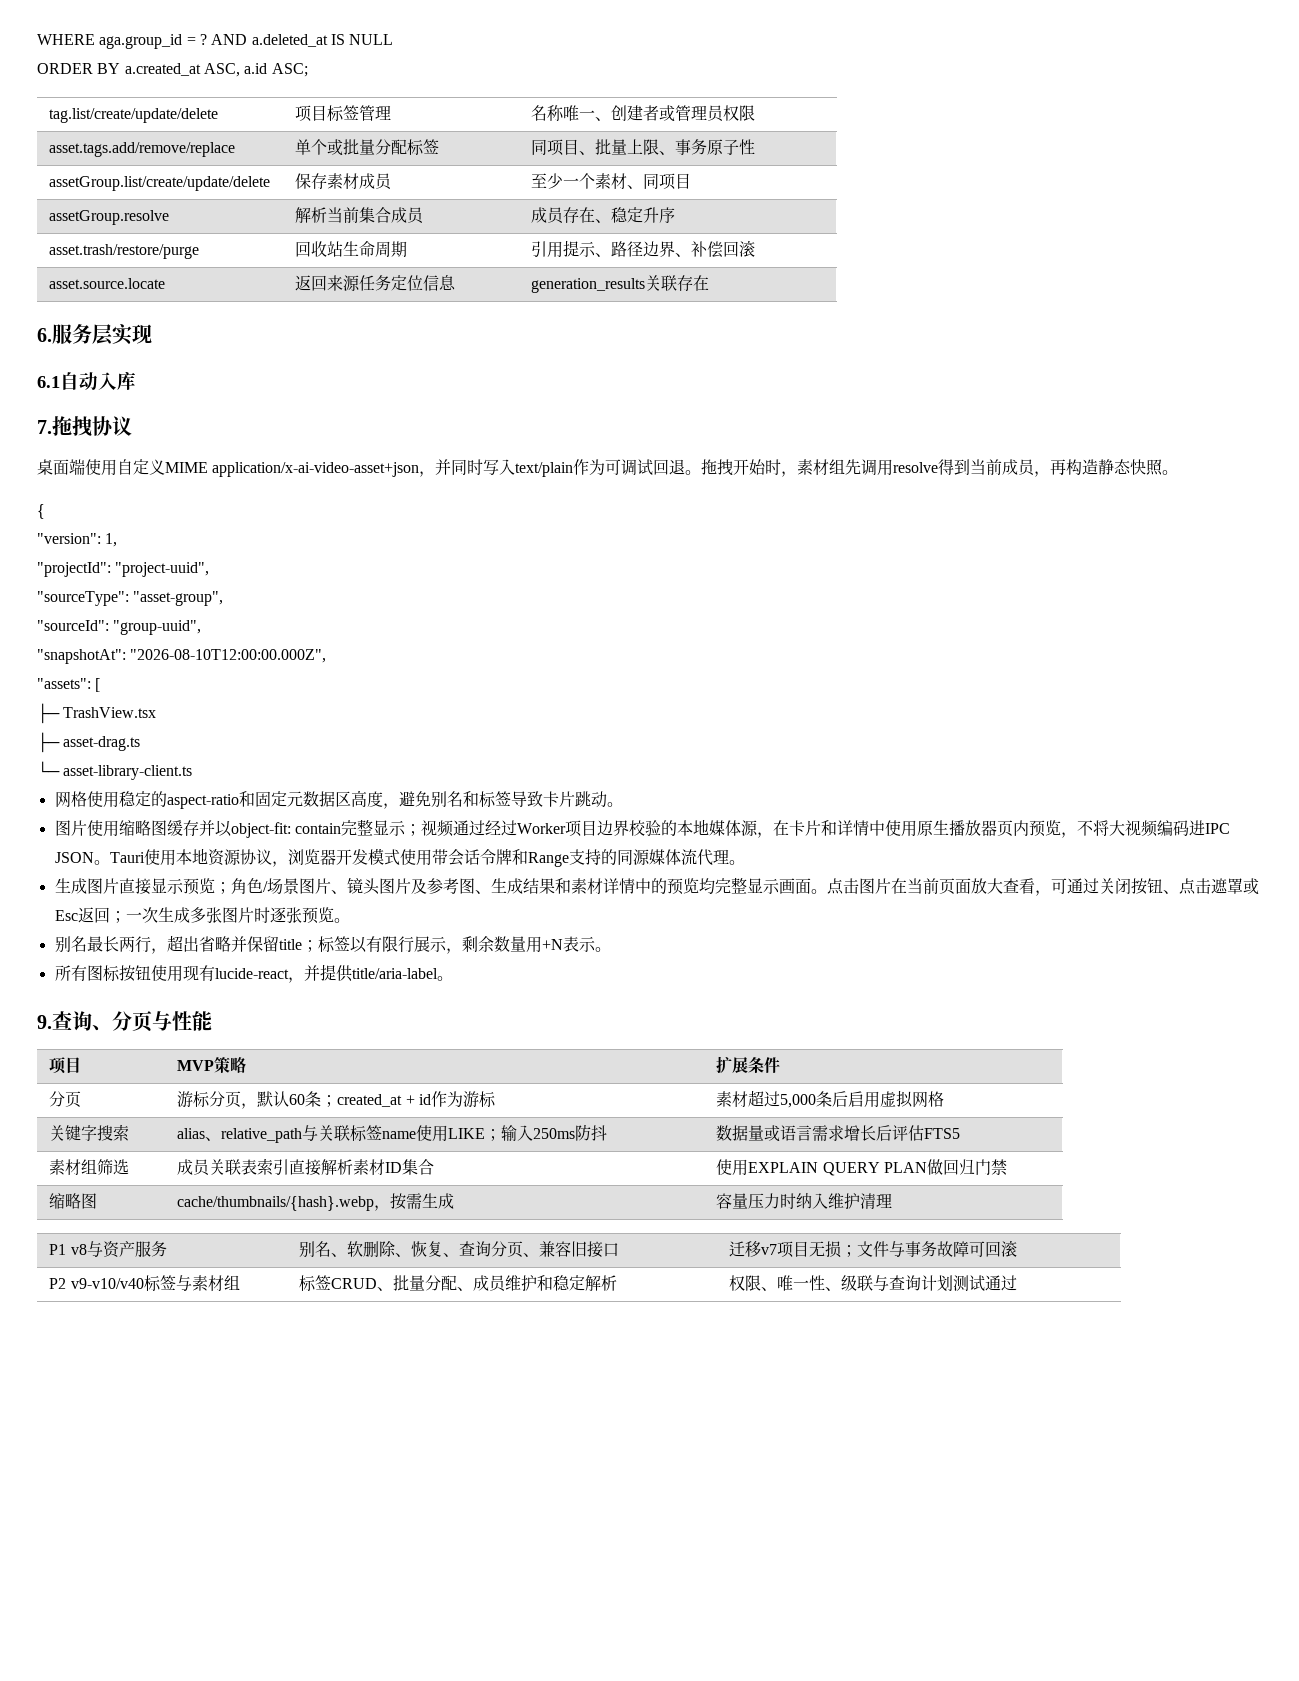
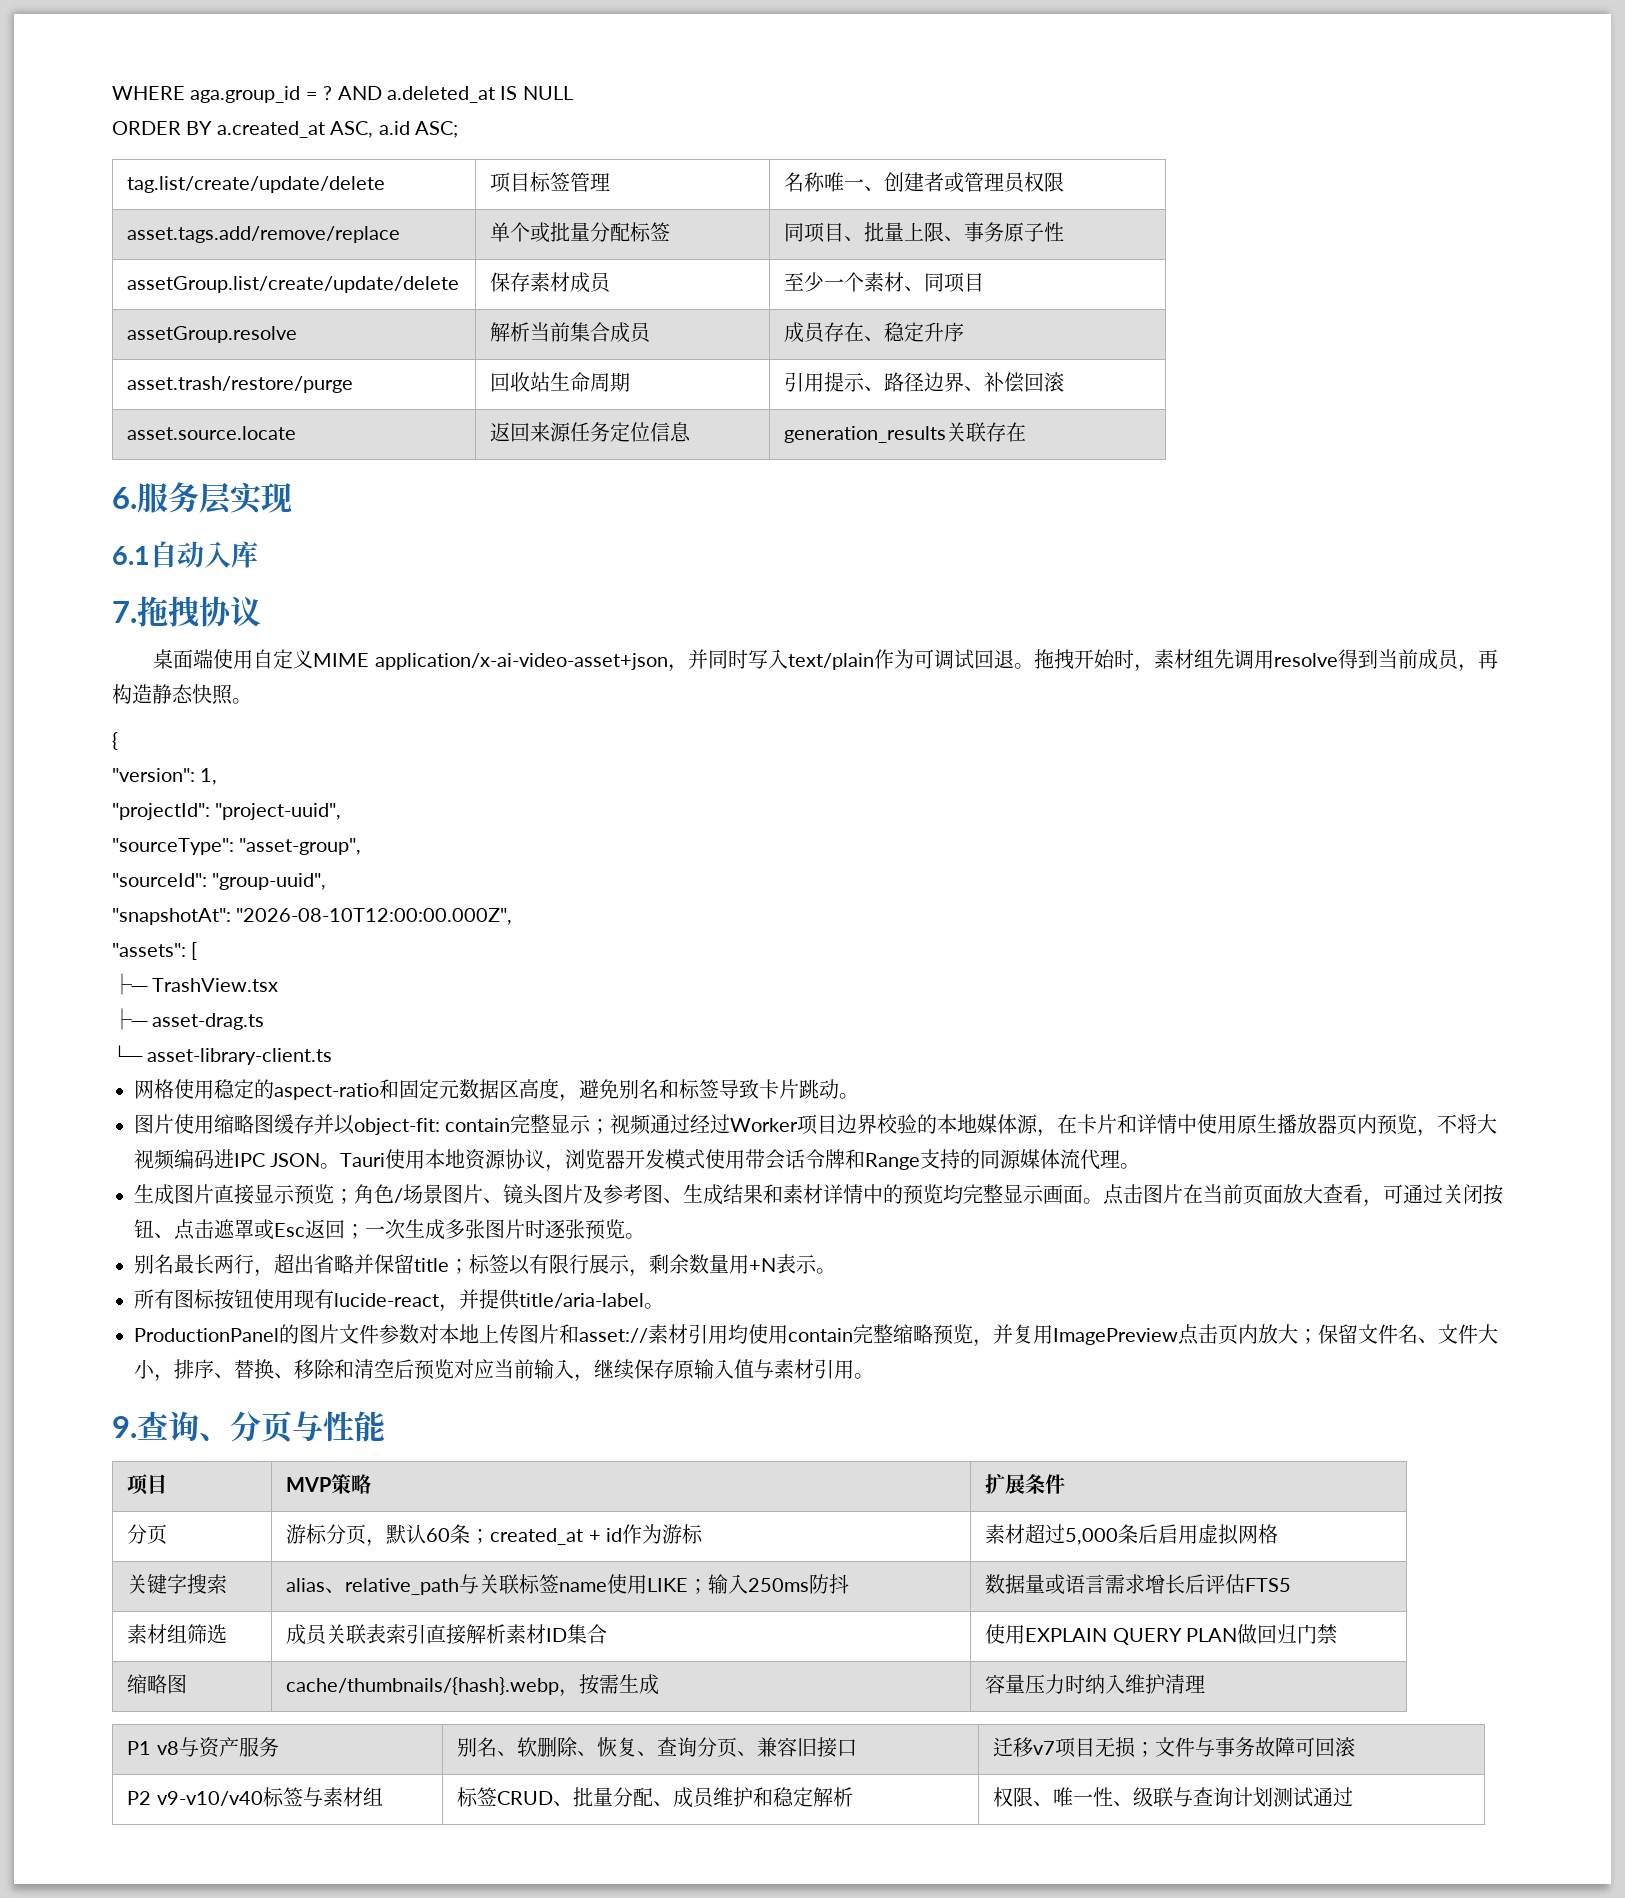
+ ProductionPanel的图片文件参数对本地上传图片和asset://素材引用均使用contain完整缩略预览，并复用ImagePreview点击页内放大；保留文件名、文件大小，排序、替换、移除和清空后预览对应当前输入，继续保存原输入值与素材引用。

